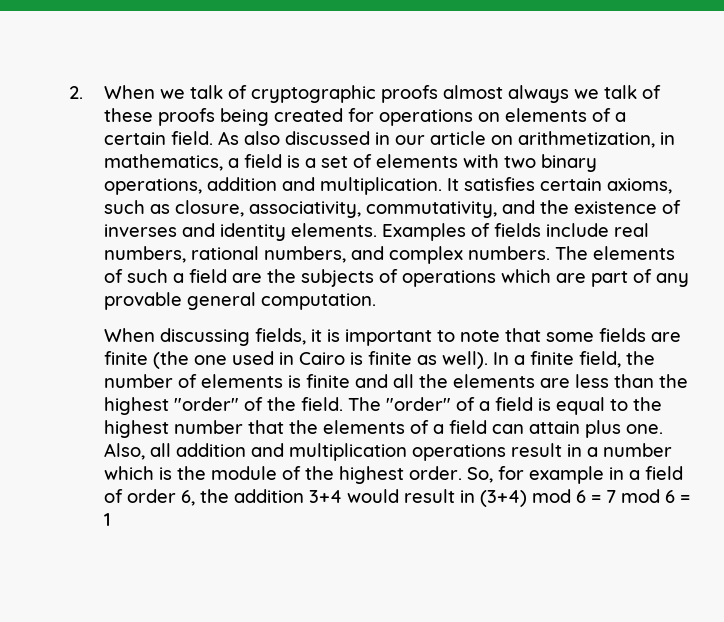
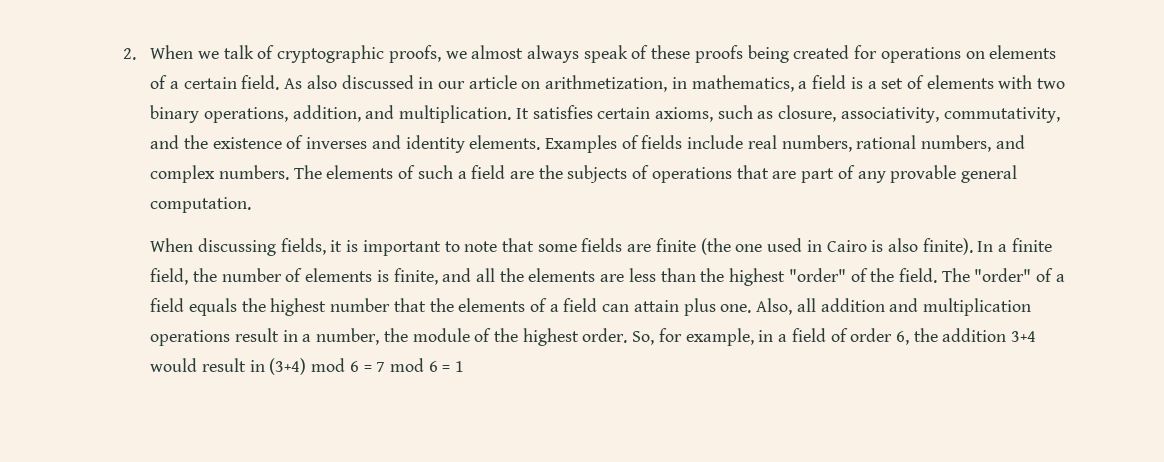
- 2. When we talk of cryptographic proofs almost always we talk of these proofs being created for operations on elements of a certain field.
+ 2. When we talk of cryptographic proofs, we almost always speak of these proofs being created for operations on elements of a certain field.
- As also discussed in our article on arithmetization, in mathematics, a field is a set of elements with two binary operations, addition and multiplication.
+ As also discussed in our article on arithmetization, in mathematics, a field is a set of elements with two binary operations, addition, and multiplication.
- The elements of such a field are the subjects of operations which are part of any provable general computation.
+ The elements of such a field are the subjects of operations that are part of any provable general computation.
- When discussing fields, it is important to note that some fields are finite (the one used in Cairo is finite as well).
+ When discussing fields, it is important to note that some fields are finite (the one used in Cairo is also finite).
- In a finite field, the number of elements is finite and all the elements are less than the highest "order" of the field.
+ In a finite field, the number of elements is finite, and all the elements are less than the highest "order" of the field.
- The "order" of a field is equal to the highest number that the elements of a field can attain plus one.
+ The "order" of a field equals the highest number that the elements of a field can attain plus one.
- Also, all addition and multiplication operations result in a number which is the module of the highest order.
+ Also, all addition and multiplication operations result in a number, the module of the highest order.
- So, for example in a field of order 6, the addition 3+4 would result in (3+4) mod 6 = 7 mod 6 = 1
+ So, for example, in a field of order 6, the addition 3+4 would result in (3+4) mod 6 = 7 mod 6 = 1

